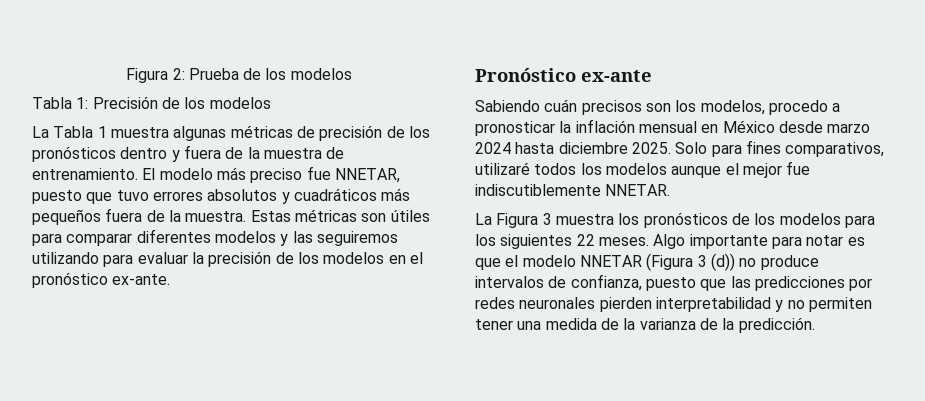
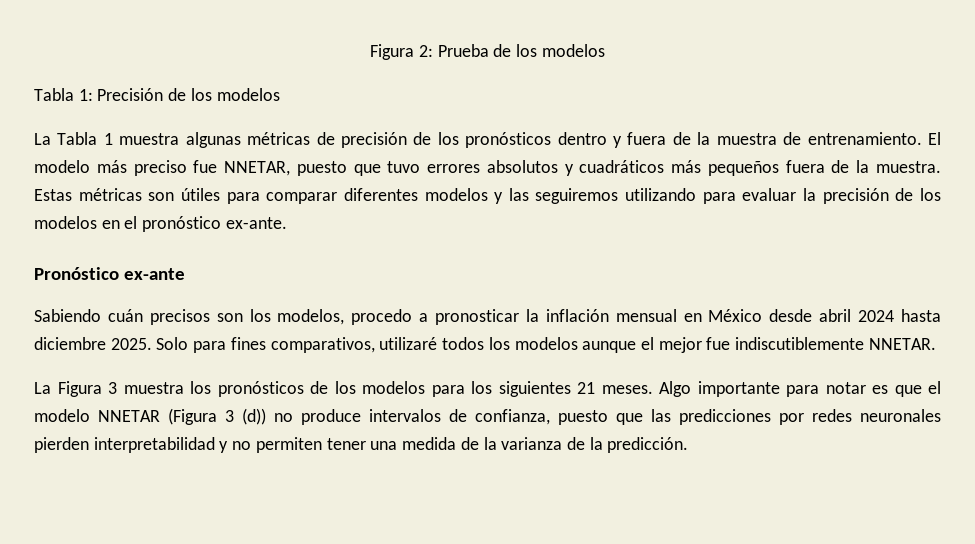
- Sabiendo cuán precisos son los modelos, procedo a pronosticar la inflación mensual en México desde marzo 2024 hasta diciembre 2025.
+ Sabiendo cuán precisos son los modelos, procedo a pronosticar la inflación mensual en México desde abril 2024 hasta diciembre 2025.
- La Figura 3 muestra los pronósticos de los modelos para los siguientes 22 meses.
+ La Figura 3 muestra los pronósticos de los modelos para los siguientes 21 meses.

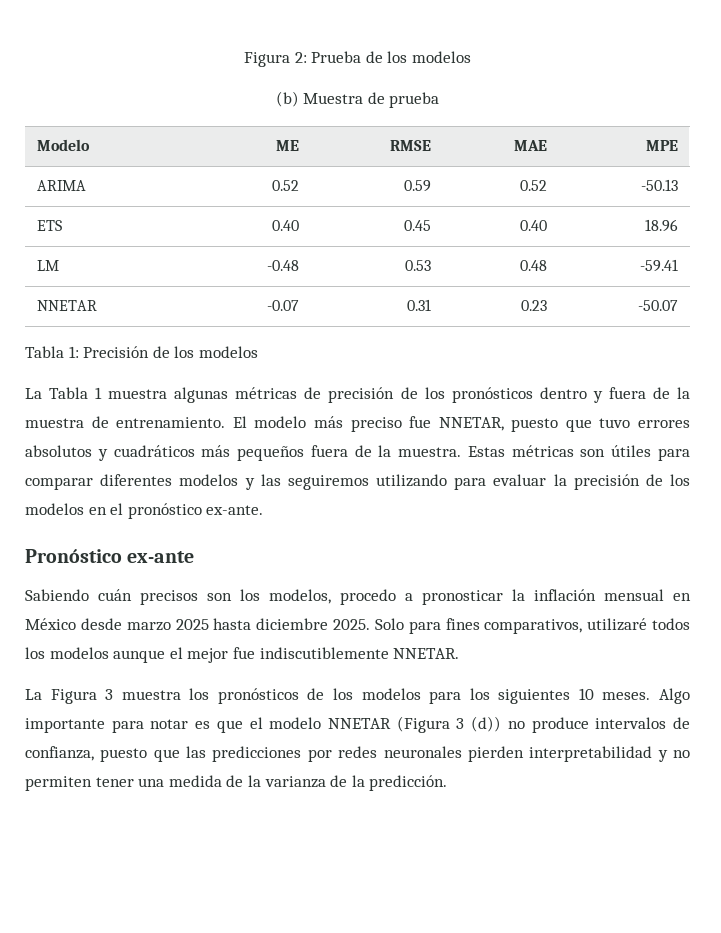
+ (b) Muestra de prueba
+ Modelo | ME | RMSE | MAE | MPE
+ ARIMA | 0.52 | 0.59 | 0.52 | -50.13
+ ETS | 0.40 | 0.45 | 0.40 | 18.96
+ LM | -0.48 | 0.53 | 0.48 | -59.41
+ NNETAR | -0.07 | 0.31 | 0.23 | -50.07
- Sabiendo cuán precisos son los modelos, procedo a pronosticar la inflación mensual en México desde abril 2024 hasta diciembre 2025.
+ Sabiendo cuán precisos son los modelos, procedo a pronosticar la inflación mensual en México desde marzo 2025 hasta diciembre 2025.
- La Figura 3 muestra los pronósticos de los modelos para los siguientes 21 meses.
+ La Figura 3 muestra los pronósticos de los modelos para los siguientes 10 meses.

